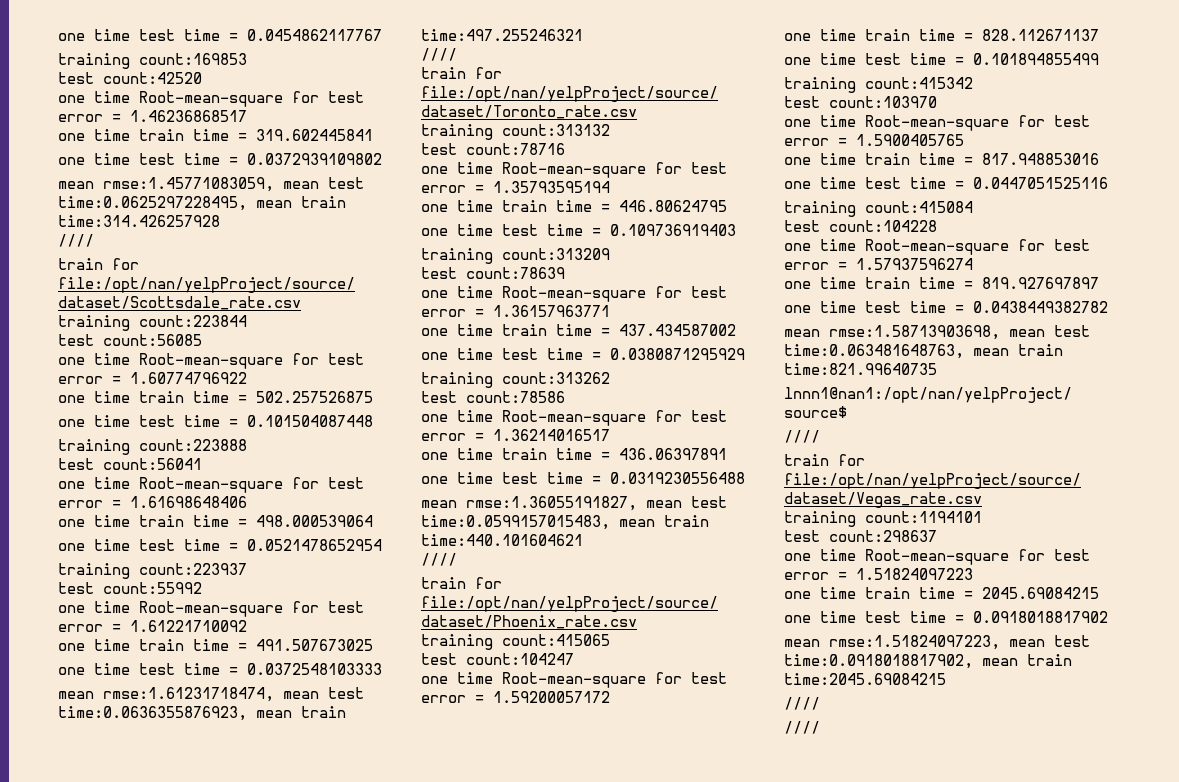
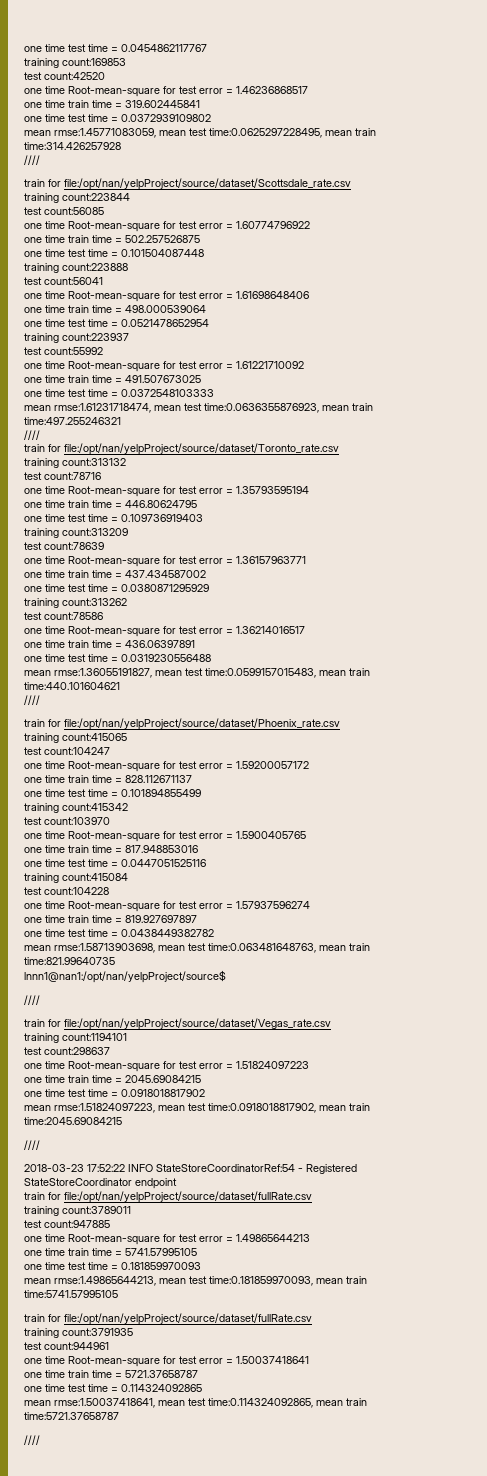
+ 2018-03-23 17:52:22 INFO StateStoreCoordinatorRef:54 - Registered StateStoreCoordinator endpoint
+ train for file:/opt/nan/yelpProject/source/dataset/fullRate.csv
+ training count:3789011
+ test count:947885
+ one time Root-mean-square for test error = 1.49865644213
+ one time train time = 5741.57995105
+ one time test time = 0.181859970093
+ mean rmse:1.49865644213, mean test time:0.181859970093, mean train time:5741.57995105
+ train for file:/opt/nan/yelpProject/source/dataset/fullRate.csv
+ training count:3791935
+ test count:944961
+ one time Root-mean-square for test error = 1.50037418641
+ one time train time = 5721.37658787
+ one time test time = 0.114324092865
+ mean rmse:1.50037418641, mean test time:0.114324092865, mean train time:5721.37658787

